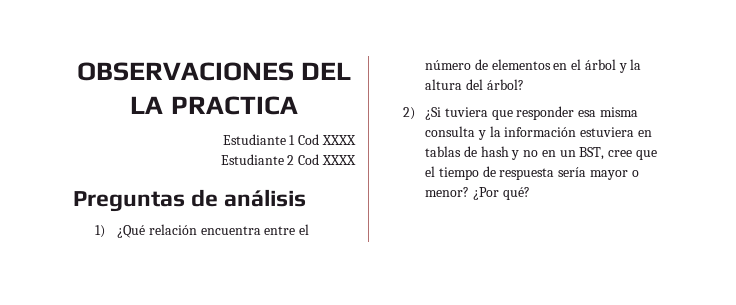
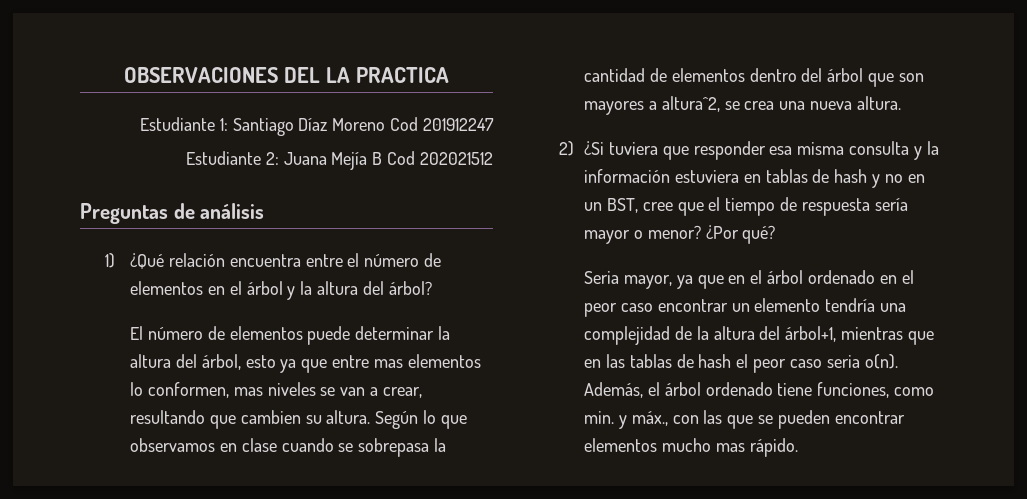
- Estudiante 1 Cod XXXX
- Estudiante 2 Cod XXXX
+ Estudiante 1: Santiago Díaz Moreno Cod 201912247
+ Estudiante 2: Juana Mejía B Cod 202021512
+ El número de elementos puede determinar la altura del árbol, esto ya que entre mas elementos lo conformen, mas niveles se van a crear, resultando que cambien su altura. Según lo que observamos en clase cuando se sobrepasa la cantidad de elementos dentro del árbol que son mayores a altura^2, se crea una nueva altura.
+ Seria mayor, ya que en el árbol ordenado en el peor caso encontrar un elemento tendría una complejidad de la altura del árbol+1, mientras que en las tablas de hash el peor caso seria o(n). Además, el árbol ordenado tiene funciones, como min. y máx., con las que se pueden encontrar elementos mucho mas rápido.

